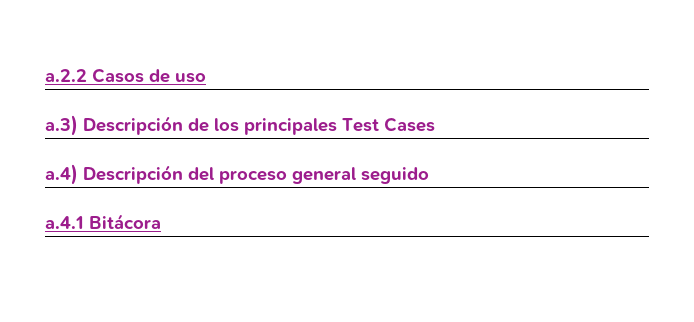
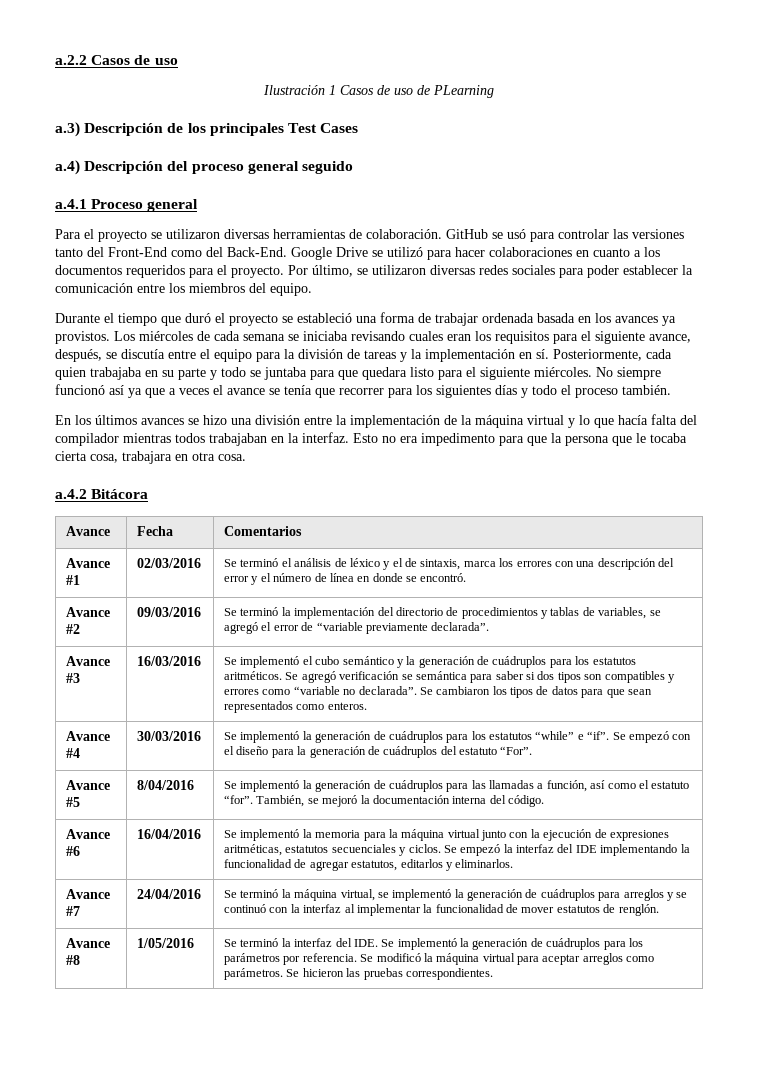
+ Ilustración 1 Casos de uso de PLearning
- a.4.1 Bitácora
+ a.4.1 Proceso general
+ Para el proyecto se utilizaron diversas herramientas de colaboración. GitHub se usó para controlar las versiones tanto del Front-End como del Back-End. Google Drive se utilizó para hacer colaboraciones en cuanto a los documentos requeridos para el proyecto. Por último, se utilizaron diversas redes sociales para poder establecer la comunicación entre los miembros del equipo.
+ Durante el tiempo que duró el proyecto se estableció una forma de trabajar ordenada basada en los avances ya provistos. Los miércoles de cada semana se iniciaba revisando cuales eran los requisitos para el siguiente avance, después, se discutía entre el equipo para la división de tareas y la implementación en sí. Posteriormente, cada quien trabajaba en su parte y todo se juntaba para que quedara listo para el siguiente miércoles. No siempre funcionó así ya que a veces el avance se tenía que recorrer para los siguientes días y todo el proceso también.
+ En los últimos avances se hizo una división entre la implementación de la máquina virtual y lo que hacía falta del compilador mientras todos trabajaban en la interfaz. Esto no era impedimento para que la persona que le tocaba cierta cosa, trabajara en otra cosa.
+ a.4.2 Bitácora
+ Avance | Fecha | Comentarios
+ Avance #1 | 02/03/2016 | Se terminó el análisis de léxico y el de sintaxis, marca los errores con una descripción del error y el número de línea en donde se encontró.
+ Avance #2 | 09/03/2016 | Se terminó la implementación del directorio de procedimientos y tablas de variables, se agregó el error de “variable previamente declarada”.
+ Avance #3 | 16/03/2016 | Se implementó el cubo semántico y la generación de cuádruplos para los estatutos aritméticos. Se agregó verificación se semántica para saber si dos tipos son compatibles y errores como “variable no declarada”. Se cambiaron los tipos de datos para que sean representados como enteros.
+ Avance #4 | 30/03/2016 | Se implementó la generación de cuádruplos para los estatutos “while” e “if”. Se empezó con el diseño para la generación de cuádruplos del estatuto “For”.
+ Avance #5 | 8/04/2016 | Se implementó la generación de cuádruplos para las llamadas a función, así como el estatuto “for”. También, se mejoró la documentación interna del código.
+ Avance #6 | 16/04/2016 | Se implementó la memoria para la máquina virtual junto con la ejecución de expresiones aritméticas, estatutos secuenciales y ciclos. Se empezó la interfaz del IDE implementando la funcionalidad de agregar estatutos, editarlos y eliminarlos.
+ Avance #7 | 24/04/2016 | Se terminó la máquina virtual, se implementó la generación de cuádruplos para arreglos y se continuó con la interfaz al implementar la funcionalidad de mover estatutos de renglón.
+ Avance #8 | 1/05/2016 | Se terminó la interfaz del IDE. Se implementó la generación de cuádruplos para los parámetros por referencia. Se modificó la máquina virtual para aceptar arreglos como parámetros. Se hicieron las pruebas correspondientes.

